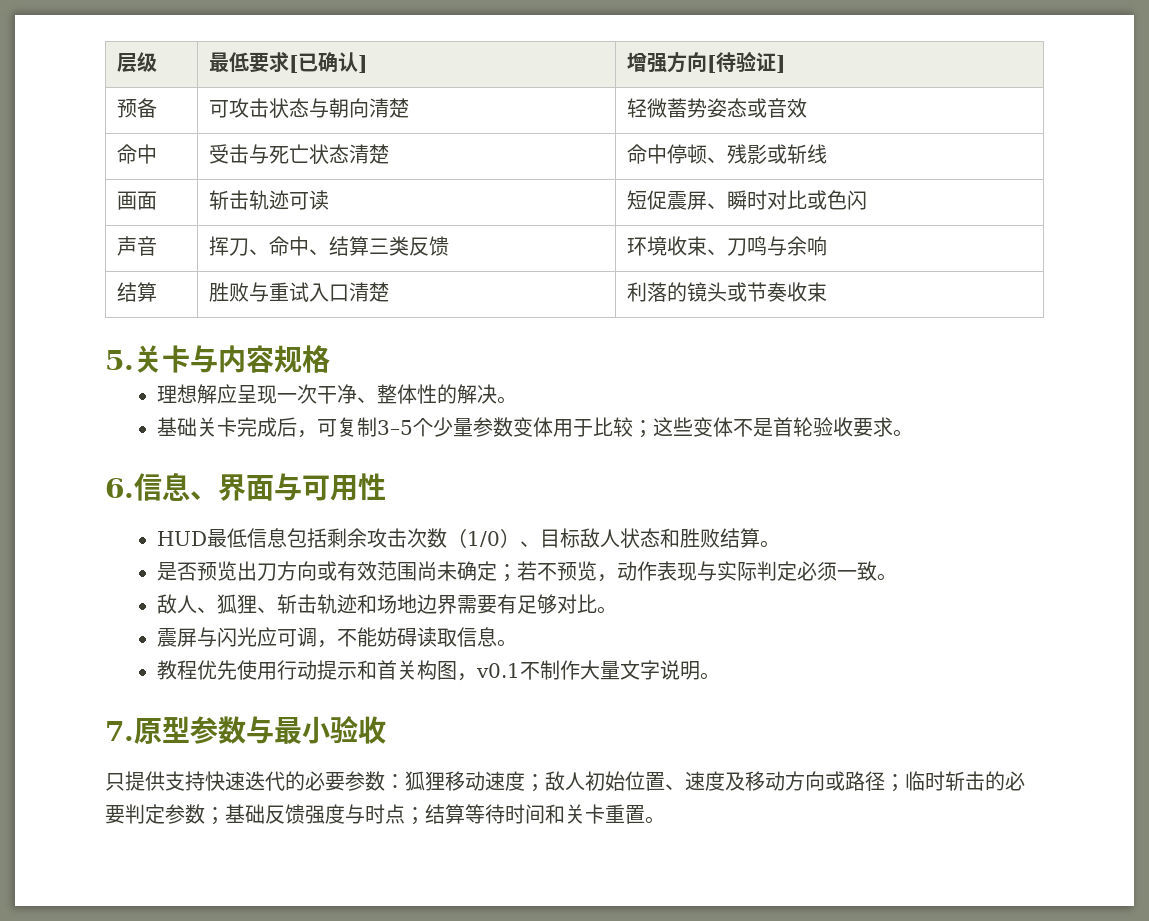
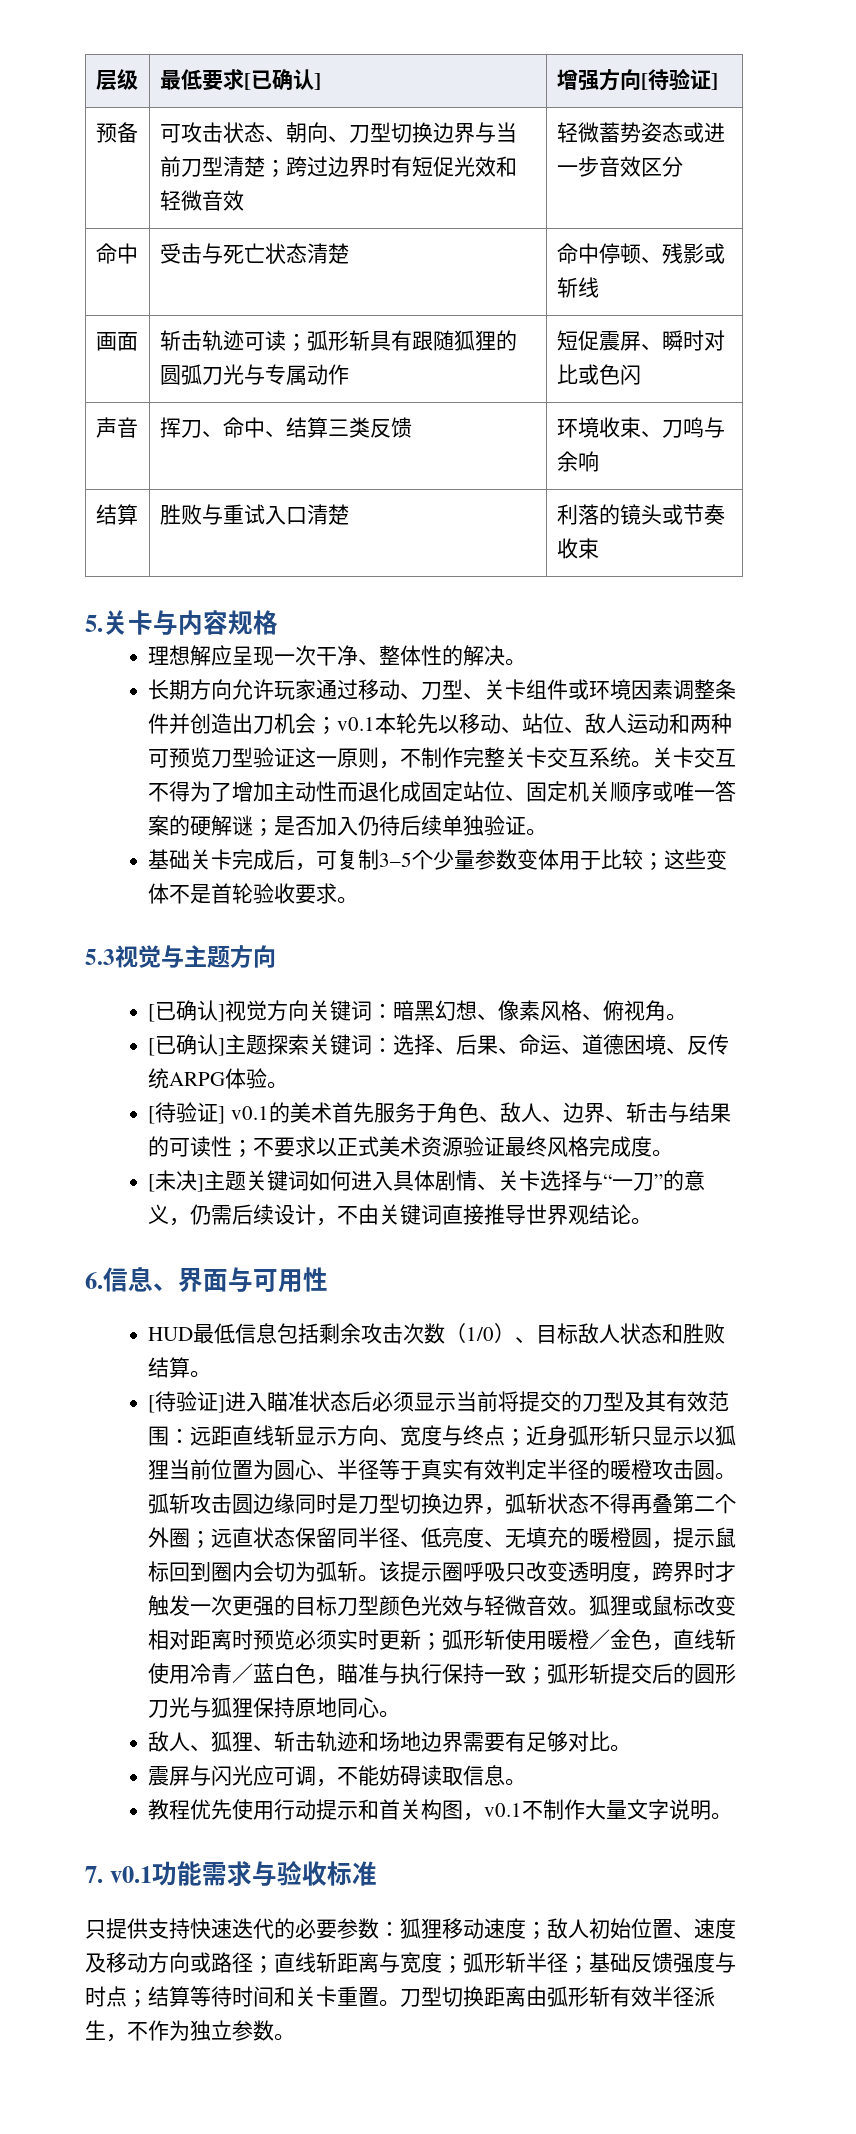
- 预备 | 可攻击状态与朝向清楚 | 轻微蓄势姿态或音效
+ 预备 | 可攻击状态、朝向、刀型切换边界与当前刀型清楚；跨过边界时有短促光效和轻微音效 | 轻微蓄势姿态或进一步音效区分
- 画面 | 斩击轨迹可读 | 短促震屏、瞬时对比或色闪
+ 画面 | 斩击轨迹可读；弧形斩具有跟随狐狸的圆弧刀光与专属动作 | 短促震屏、瞬时对比或色闪
+ 长期方向允许玩家通过移动、刀型、关卡组件或环境因素调整条件并创造出刀机会；v0.1本轮先以移动、站位、敌人运动和两种可预览刀型验证这一原则，不制作完整关卡交互系统。关卡交互不得为了增加主动性而退化成固定站位、固定机关顺序或唯一答案的硬解谜；是否加入仍待后续单独验证。
+ 5.3视觉与主题方向
+ [已确认]视觉方向关键词：暗黑幻想、像素风格、俯视角。
+ [已确认]主题探索关键词：选择、后果、命运、道德困境、反传统ARPG体验。
+ [待验证] v0.1的美术首先服务于角色、敌人、边界、斩击与结果的可读性；不要求以正式美术资源验证最终风格完成度。
+ [未决]主题关键词如何进入具体剧情、关卡选择与“一刀”的意义，仍需后续设计，不由关键词直接推导世界观结论。
- 是否预览出刀方向或有效范围尚未确定；若不预览，动作表现与实际判定必须一致。
+ [待验证]进入瞄准状态后必须显示当前将提交的刀型及其有效范围：远距直线斩显示方向、宽度与终点；近身弧形斩只显示以狐狸当前位置为圆心、半径等于真实有效判定半径的暖橙攻击圆。弧斩攻击圆边缘同时是刀型切换边界，弧斩状态不得再叠第二个外圈；远直状态保留同半径、低亮度、无填充的暖橙圆，提示鼠标回到圈内会切为弧斩。该提示圈呼吸只改变透明度，跨界时才触发一次更强的目标刀型颜色光效与轻微音效。狐狸或鼠标改变相对距离时预览必须实时更新；弧形斩使用暖橙／金色，直线斩使用冷青／蓝白色，瞄准与执行保持一致；弧形斩提交后的圆形刀光与狐狸保持原地同心。
- 7.原型参数与最小验收
+ 7. v0.1功能需求与验收标准
- 只提供支持快速迭代的必要参数：狐狸移动速度；敌人初始位置、速度及移动方向或路径；临时斩击的必要判定参数；基础反馈强度与时点；结算等待时间和关卡重置。
+ 只提供支持快速迭代的必要参数：狐狸移动速度；敌人初始位置、速度及移动方向或路径；直线斩距离与宽度；弧形斩半径；基础反馈强度与时点；结算等待时间和关卡重置。
+ 刀型切换距离由弧形斩有效半径派生，不作为独立参数。

